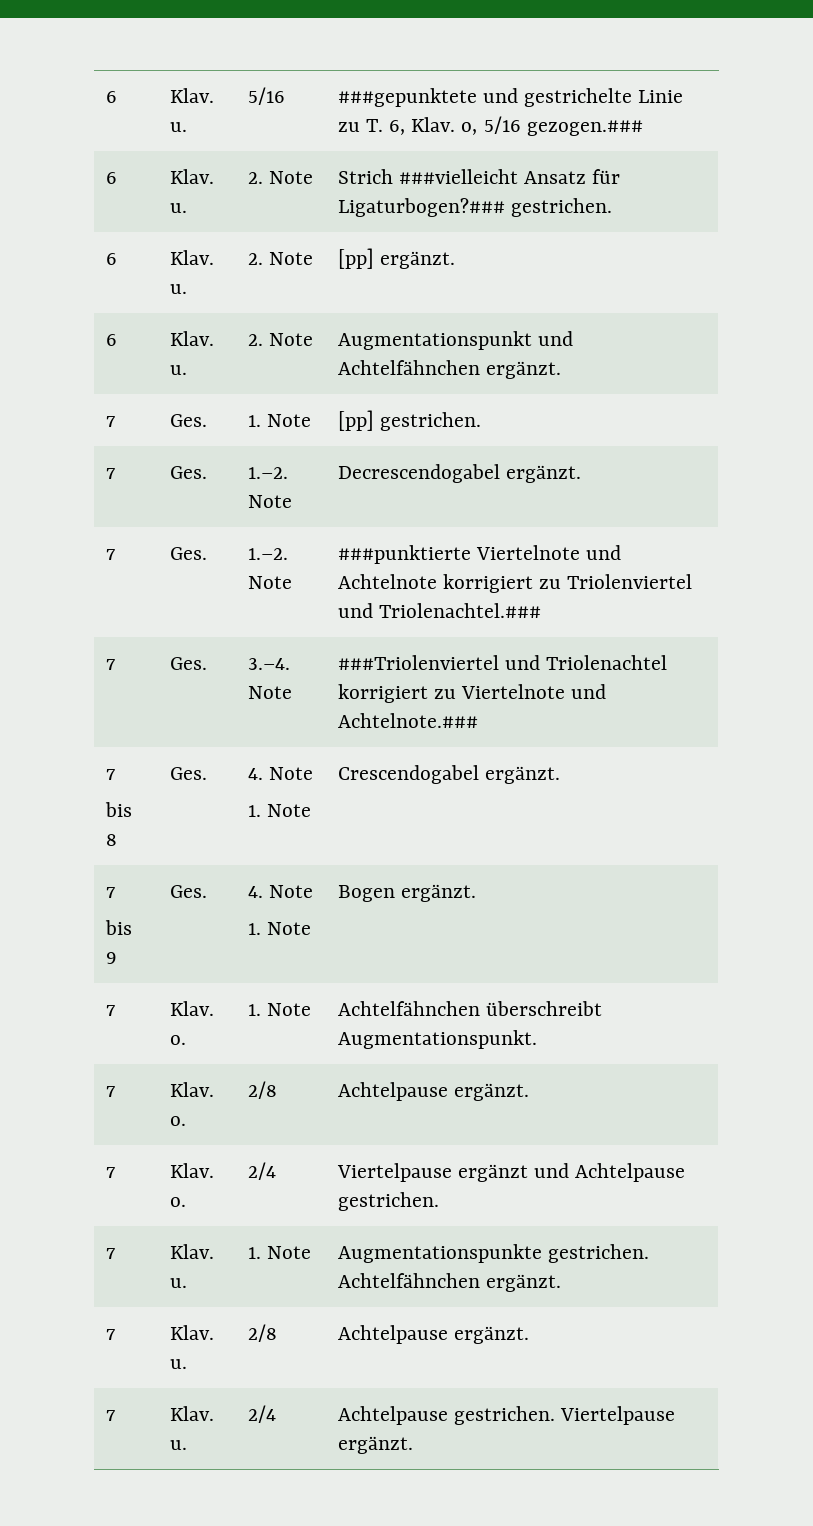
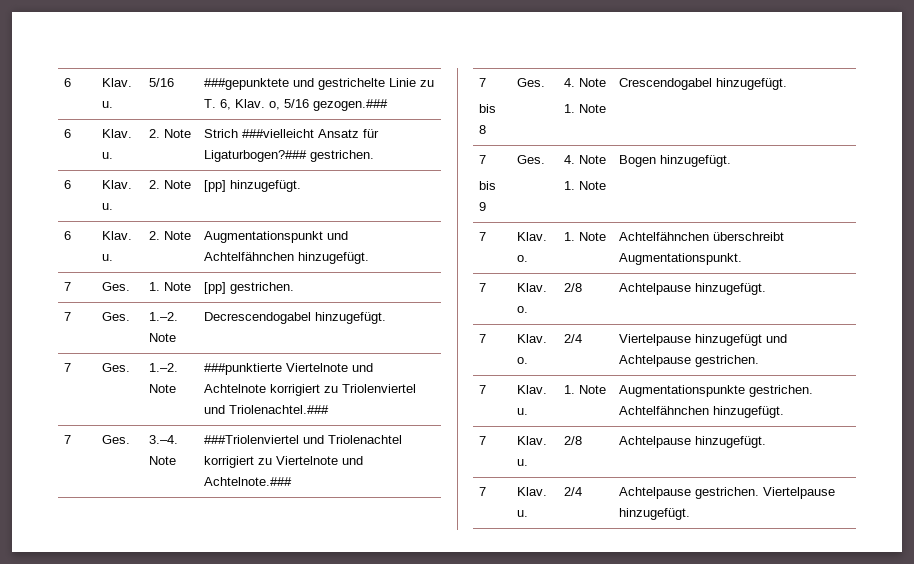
- 6 | Klav. u. | 2. Note | [pp] ergänzt.
+ 6 | Klav. u. | 2. Note | [pp] hinzugefügt.
- 6 | Klav. u. | 2. Note | Augmentationspunkt und Achtelfähnchen ergänzt.
+ 6 | Klav. u. | 2. Note | Augmentationspunkt und Achtelfähnchen hinzugefügt.
- 7 | Ges. | 1.–2. Note | Decrescendogabel ergänzt.
+ 7 | Ges. | 1.–2. Note | Decrescendogabel hinzugefügt.
  7 | Ges. | 3.–4. Note | ###Triolenviertel und Triolenachtel korrigiert zu Viertelnote und Achtelnote.###
  7
  bis 8 | Ges. | 4. Note
- 1. Note | Crescendogabel ergänzt.
+ 1. Note | Crescendogabel hinzugefügt.
  7
  bis 9 | Ges. | 4. Note
- 1. Note | Bogen ergänzt.
+ 1. Note | Bogen hinzugefügt.
- 7 | Klav. o. | 2/8 | Achtelpause ergänzt.
+ 7 | Klav. o. | 2/8 | Achtelpause hinzugefügt.
- 7 | Klav. o. | 2/4 | Viertelpause ergänzt und Achtelpause gestrichen.
+ 7 | Klav. o. | 2/4 | Viertelpause hinzugefügt und Achtelpause gestrichen.
- 7 | Klav. u. | 1. Note | Augmentationspunkte gestrichen. Achtelfähnchen ergänzt.
+ 7 | Klav. u. | 1. Note | Augmentationspunkte gestrichen. Achtelfähnchen hinzugefügt.
- 7 | Klav. u. | 2/8 | Achtelpause ergänzt.
+ 7 | Klav. u. | 2/8 | Achtelpause hinzugefügt.
- 7 | Klav. u. | 2/4 | Achtelpause gestrichen. Viertelpause ergänzt.
+ 7 | Klav. u. | 2/4 | Achtelpause gestrichen. Viertelpause hinzugefügt.

